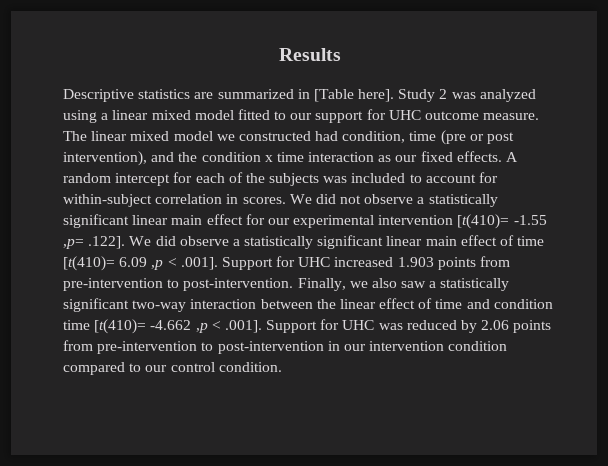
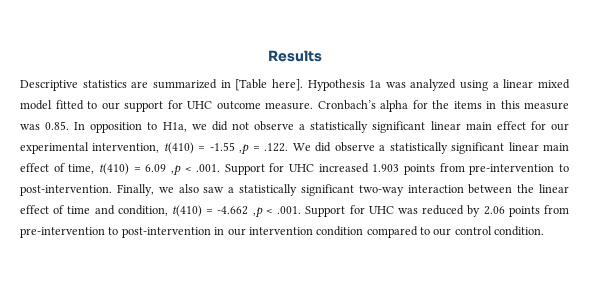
- Study 2 was analyzed using a linear mixed model fitted to our support for UHC outcome measure.
+ Hypothesis 1a was analyzed using a linear mixed model fitted to our support for UHC outcome measure.
- The linear mixed model we constructed had condition, time (pre or post intervention), and the condition x time interaction as our fixed effects. A random intercept for each of the subjects was included to account for within-subject correlation in scores. We did not observe a statistically significant linear main effect for our experimental intervention [t(410)= -1.55 ,p= .122]. We did observe a statistically significant linear main effect of time [t(410)= 6.09 ,p < .001]. Support for UHC increased 1.903 points from pre-intervention to post-intervention.
+ Cronbach’s alpha for the items in this measure was 0.85. In opposition to H1a, we did not observe a statistically significant linear main effect for our experimental intervention, t(410) = -1.55 ,p = .122. We did observe a statistically significant linear main effect of time, t(410) = 6.09 ,p < .001. Support for UHC increased 1.903 points from pre-intervention to post-intervention.
- Finally, we also saw a statistically significant two-way interaction between the linear effect of time and condition time [t(410)= -4.662 ,p < .001]. Support for UHC was reduced by 2.06 points from pre-intervention to post-intervention in our intervention condition compared to our control condition.
+ Finally, we also saw a statistically significant two-way interaction between the linear effect of time and condition, t(410) = -4.662 ,p < .001. Support for UHC was reduced by 2.06 points from pre-intervention to post-intervention in our intervention condition compared to our control condition.

